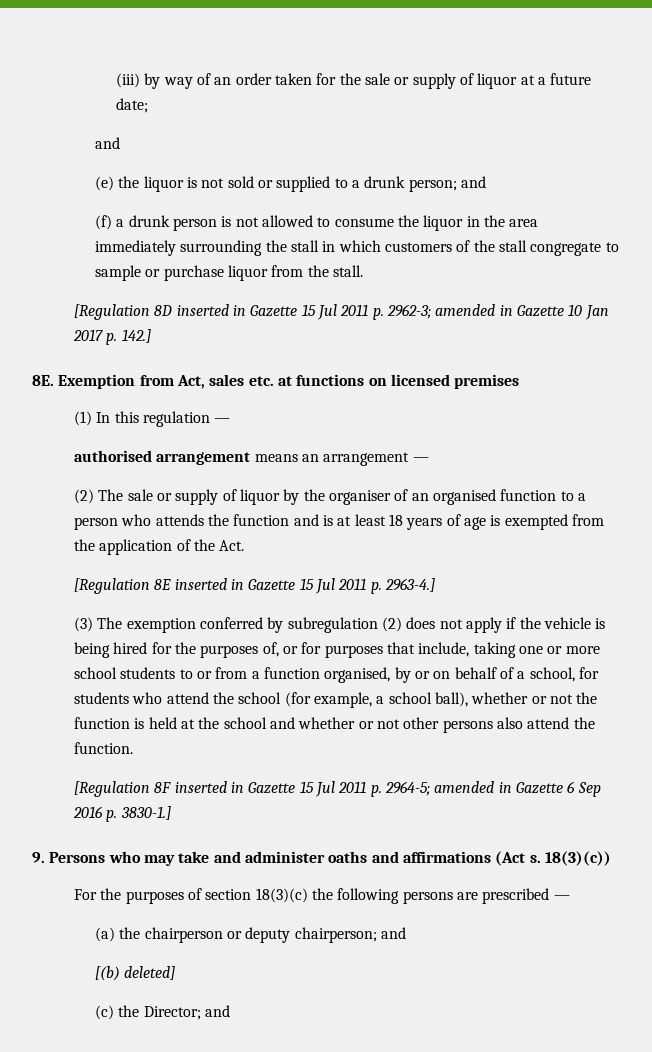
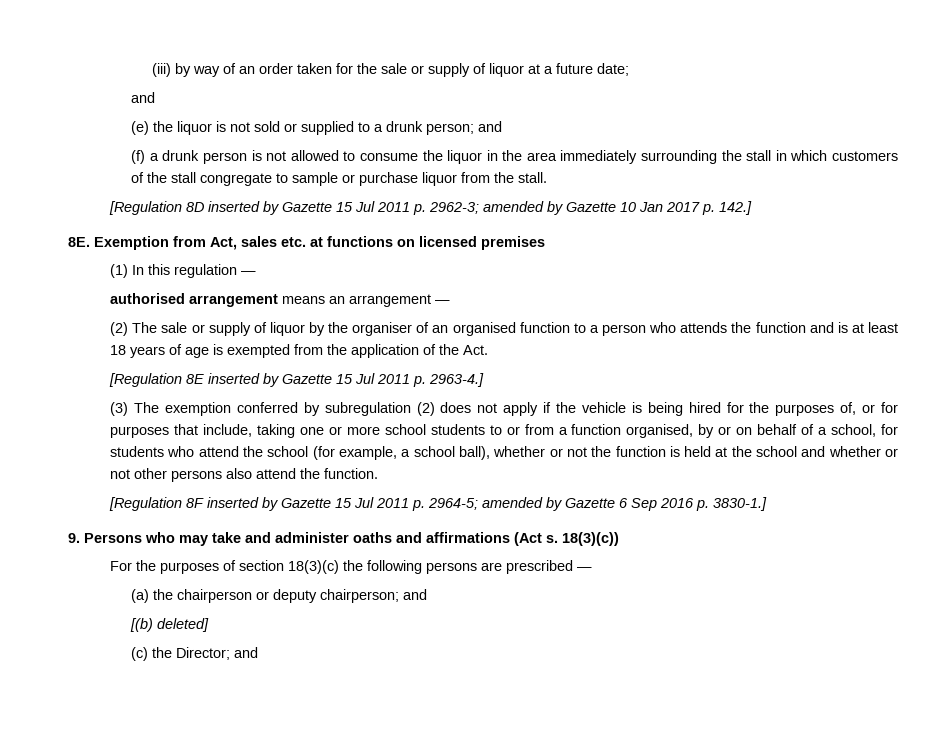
- [Regulation 8D inserted in Gazette 15 Jul 2011 p. 2962-3; amended in Gazette 10 Jan 2017 p. 142.]
+ [Regulation 8D inserted by Gazette 15 Jul 2011 p. 2962-3; amended by Gazette 10 Jan 2017 p. 142.]
- [Regulation 8E inserted in Gazette 15 Jul 2011 p. 2963-4.]
+ [Regulation 8E inserted by Gazette 15 Jul 2011 p. 2963-4.]
- [Regulation 8F inserted in Gazette 15 Jul 2011 p. 2964-5; amended in Gazette 6 Sep 2016 p. 3830-1.]
+ [Regulation 8F inserted by Gazette 15 Jul 2011 p. 2964-5; amended by Gazette 6 Sep 2016 p. 3830-1.]

